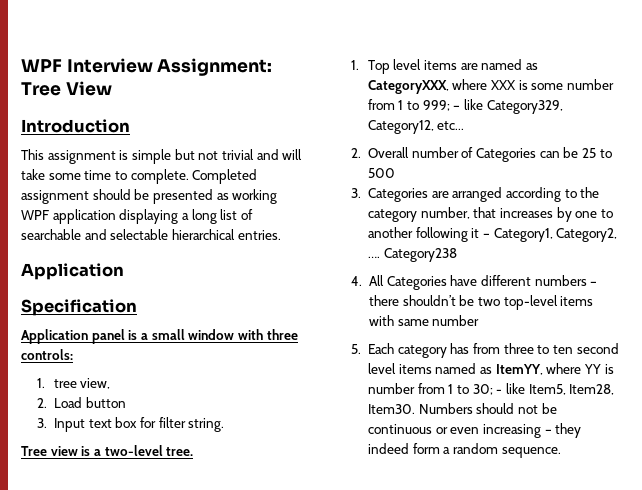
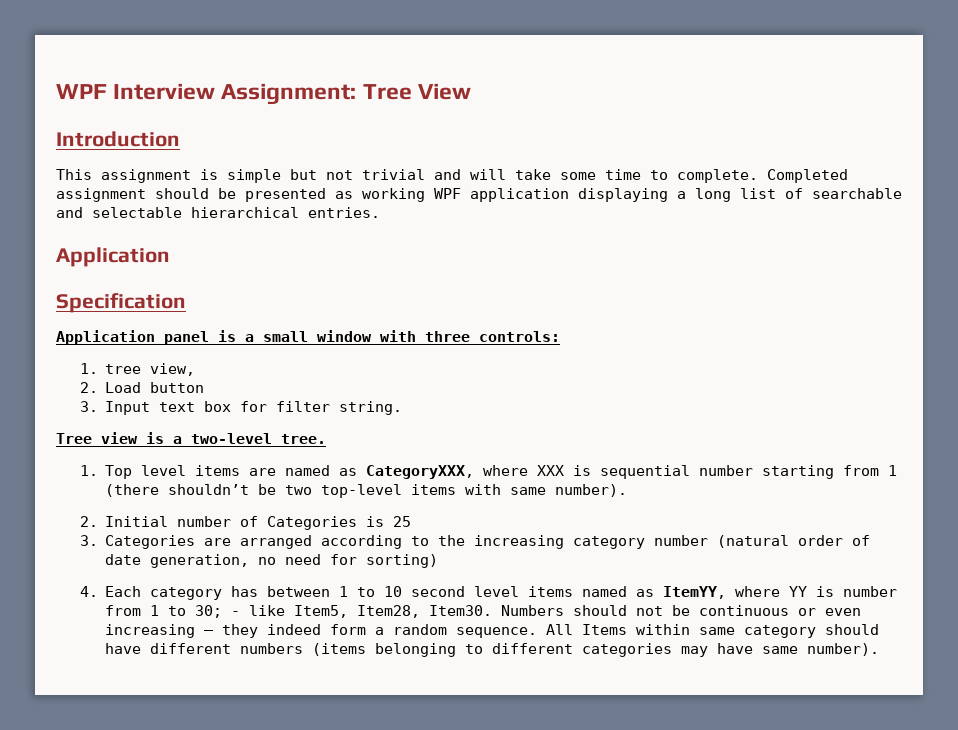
- 1. Top level items are named as CategoryXXX, where XXX is some number from 1 to 999; – like Category329, Category12, etc...
- 2. Overall number of Categories can be 25 to 500
+ 1. Top level items are named as CategoryXXX, where XXX is sequential number starting from 1 (there shouldn’t be two top-level items with same number).
+ 2. Initial number of Categories is 25
- 3. Categories are arranged according to the category number, that increases by one to another following it – Category1, Category2, …. Category238
- 4. All Categories have different numbers – there shouldn’t be two top-level items with same number
- 5. Each category has from three to ten second level items named as ItemYY, where YY is number from 1 to 30; - like Item5, Item28, Item30.
+ 3. Categories are arranged according to the increasing category number (natural order of date generation, no need for sorting)
+ 4. Each category has between 1 to 10 second level items named as ItemYY, where YY is number from 1 to 30; - like Item5, Item28, Item30.
+ All Items within same category should have different numbers (items belonging to different categories may have same number).

